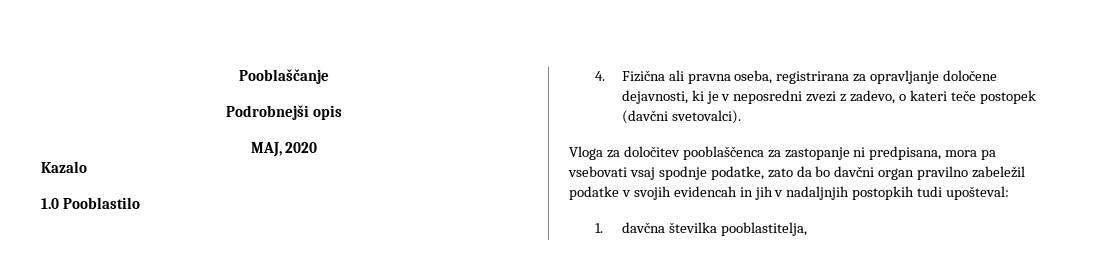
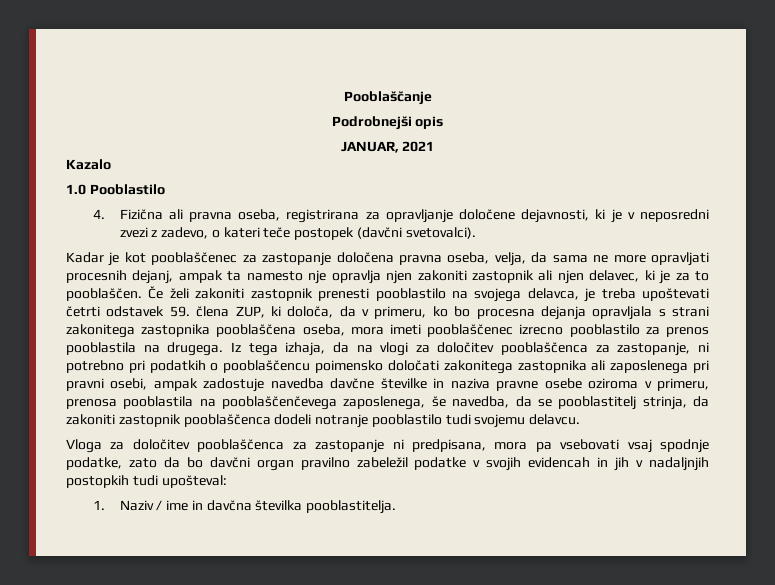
- MAJ, 2020
+ JANUAR, 2021
+ Kadar je kot pooblaščenec za zastopanje določena pravna oseba, velja, da sama ne more opravljati procesnih dejanj, ampak ta namesto nje opravlja njen zakoniti zastopnik ali njen delavec, ki je za to pooblaščen. Če želi zakoniti zastopnik prenesti pooblastilo na svojega delavca, je treba upoštevati četrti odstavek 59. člena ZUP, ki določa, da v primeru, ko bo procesna dejanja opravljala s strani zakonitega zastopnika pooblaščena oseba, mora imeti pooblaščenec izrecno pooblastilo za prenos pooblastila na drugega. Iz tega izhaja, da na vlogi za določitev pooblaščenca za zastopanje, ni potrebno pri podatkih o pooblaščencu poimensko določati zakonitega zastopnika ali zaposlenega pri pravni osebi, ampak zadostuje navedba davčne številke in naziva pravne osebe oziroma v primeru, prenosa pooblastila na pooblaščenčevega zaposlenega, še navedba, da se pooblastitelj strinja, da zakoniti zastopnik pooblaščenca dodeli notranje pooblastilo tudi svojemu delavcu.
- 1. davčna številka pooblastitelja,
+ 1. Naziv / ime in davčna številka pooblastitelja.

